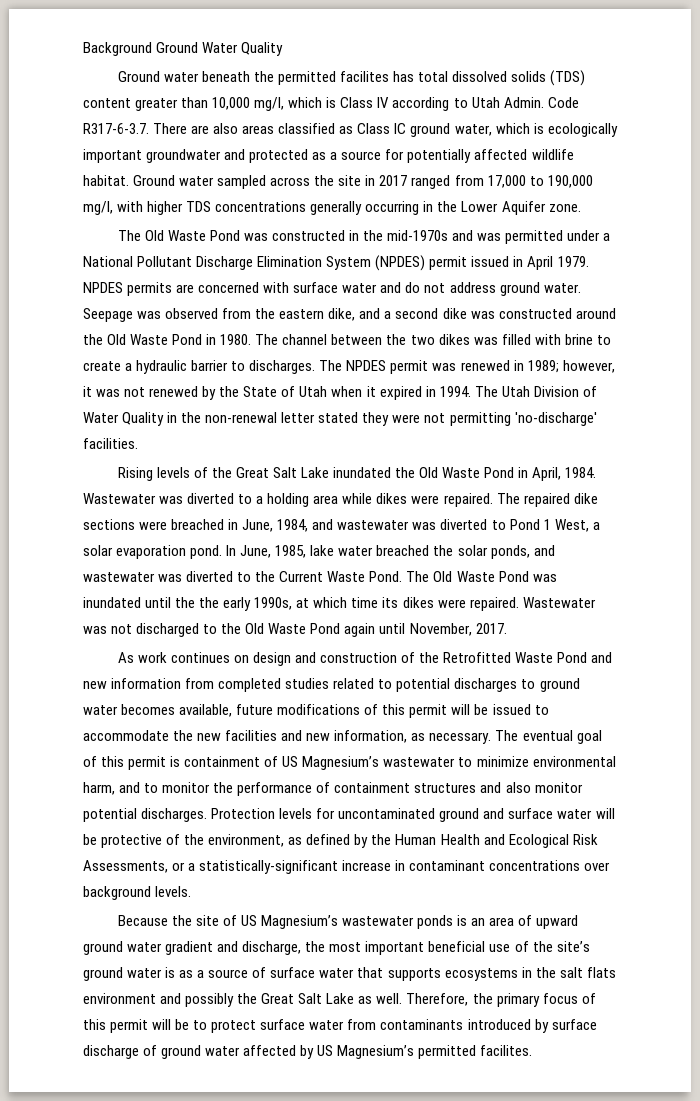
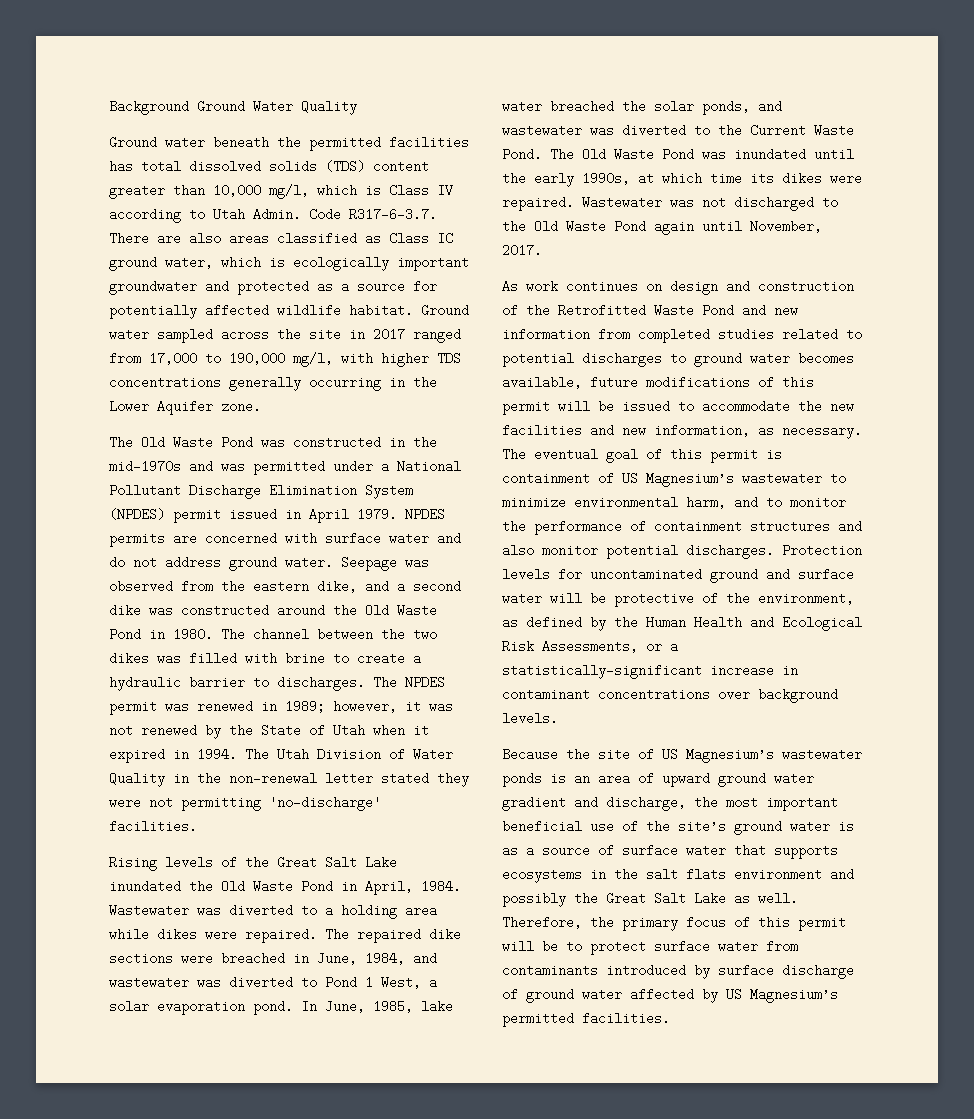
- Ground water beneath the permitted facilites has total dissolved solids (TDS) content greater than 10,000 mg/l, which is Class IV according to Utah Admin.
+ Ground water beneath the permitted facilities has total dissolved solids (TDS) content greater than 10,000 mg/l, which is Class IV according to Utah Admin.
- The Old Waste Pond was inundated until the the early 1990s, at which time its dikes were repaired.
+ The Old Waste Pond was inundated until the early 1990s, at which time its dikes were repaired.
- Therefore, the primary focus of this permit will be to protect surface water from contaminants introduced by surface discharge of ground water affected by US Magnesium’s permitted facilites.
+ Therefore, the primary focus of this permit will be to protect surface water from contaminants introduced by surface discharge of ground water affected by US Magnesium’s permitted facilities.

